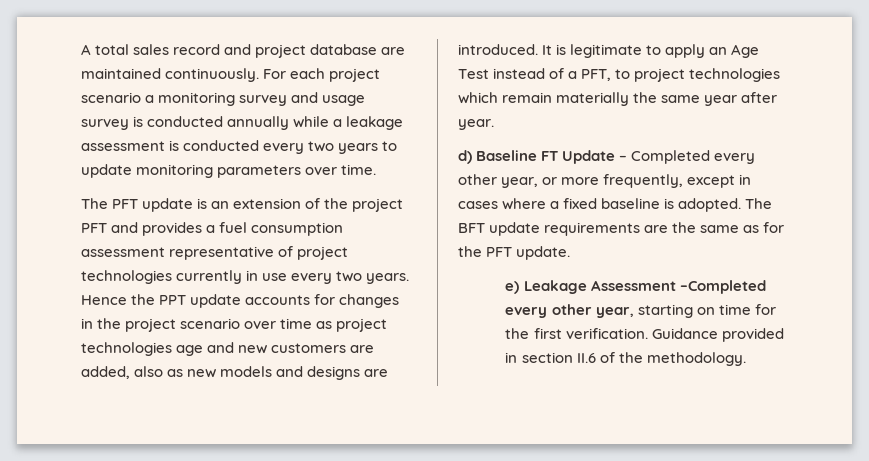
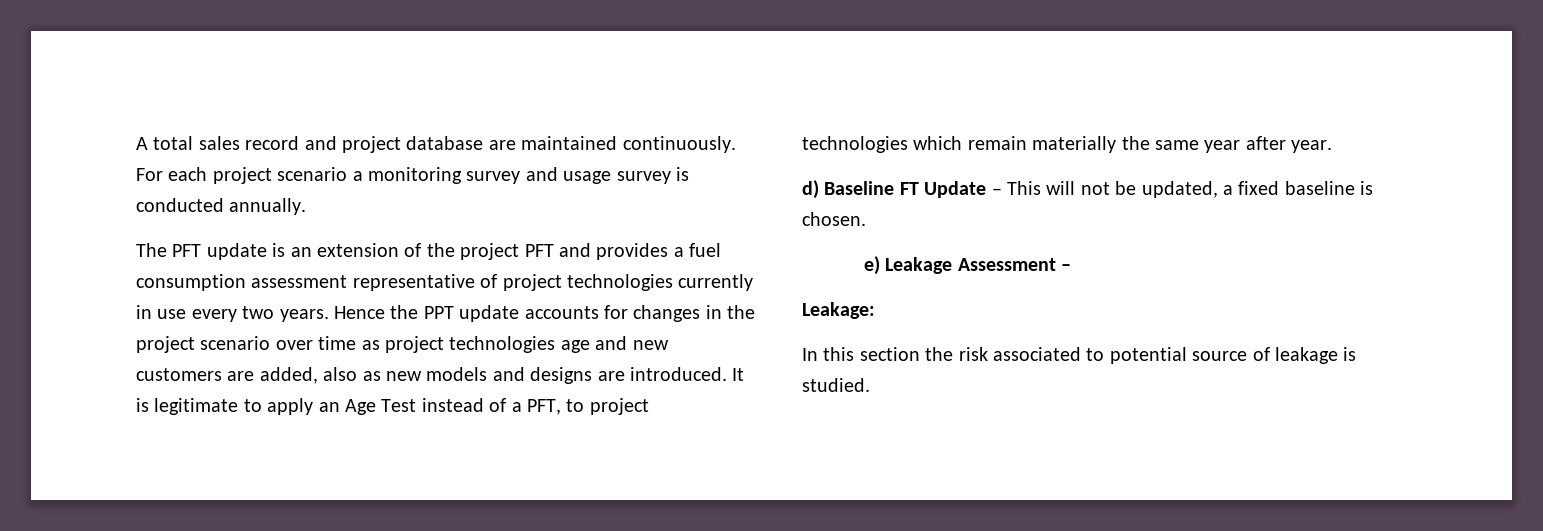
- For each project scenario a monitoring survey and usage survey is conducted annually while a leakage assessment is conducted every two years to update monitoring parameters over time.
+ For each project scenario a monitoring survey and usage survey is conducted annually.
- d) Baseline FT Update – Completed every other year, or more frequently, except in cases where a fixed baseline is adopted. The BFT update requirements are the same as for the PFT update.
- e) Leakage Assessment –Completed every other year, starting on time for the first verification. Guidance provided in section II.6 of the methodology.
+ d) Baseline FT Update – This will not be updated, a fixed baseline is chosen.
+ e) Leakage Assessment –
+ Leakage:
+ In this section the risk associated to potential source of leakage is studied.

